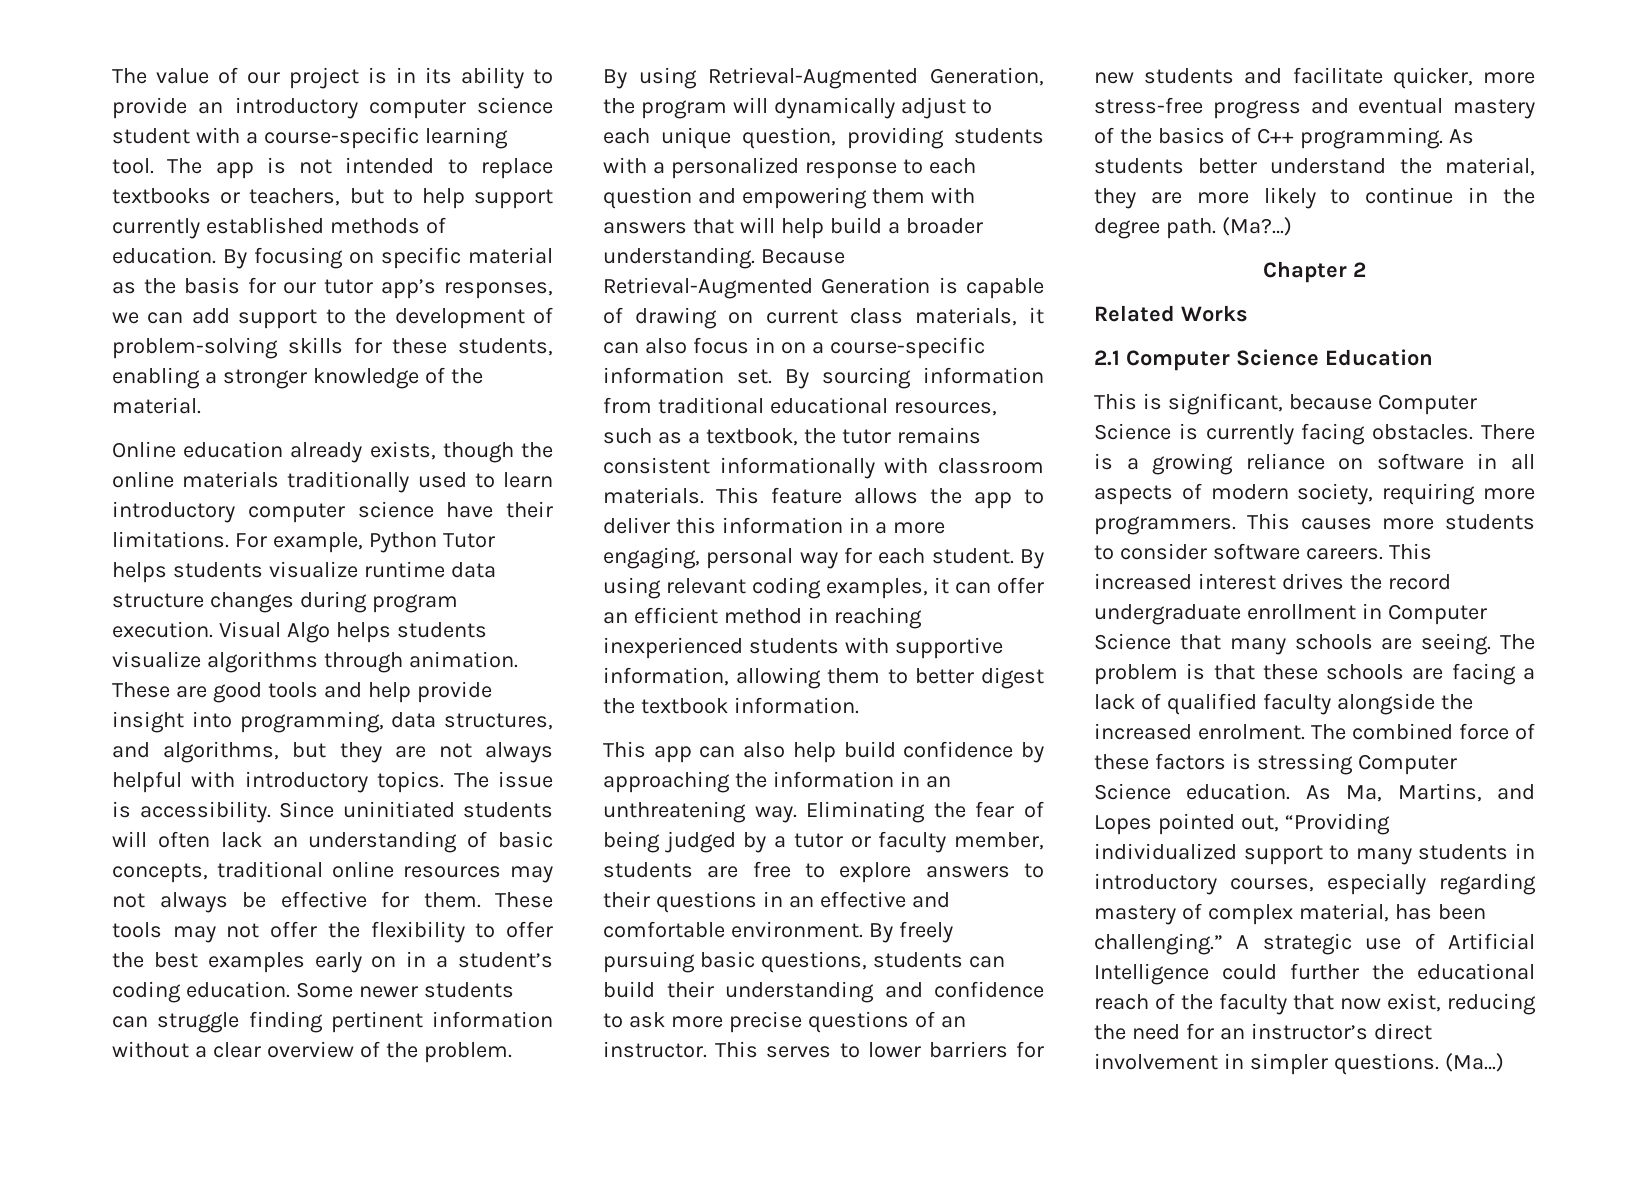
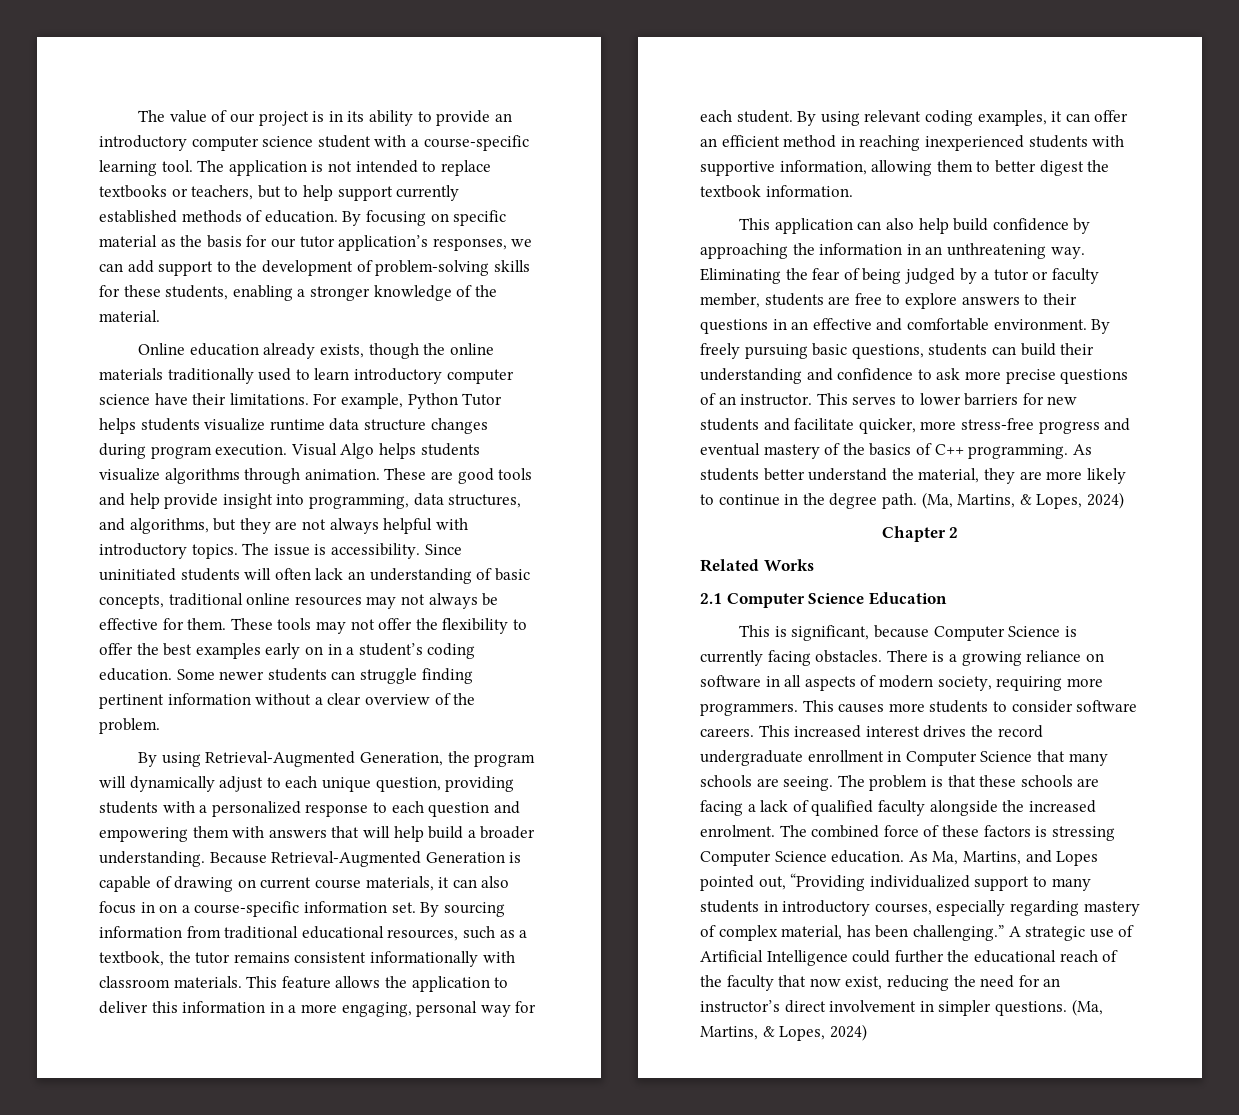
- The app is not intended to replace textbooks or teachers, but to help support currently established methods of education.
+ The application is not intended to replace textbooks or teachers, but to help support currently established methods of education.
- By focusing on specific material as the basis for our tutor app’s responses, we can add support to the development of problem-solving skills for these students, enabling a stronger knowledge of the material.
+ By focusing on specific material as the basis for our tutor application’s responses, we can add support to the development of problem-solving skills for these students, enabling a stronger knowledge of the material.
- Because Retrieval-Augmented Generation is capable of drawing on current class materials, it can also focus in on a course-specific information set.
+ Because Retrieval-Augmented Generation is capable of drawing on current course materials, it can also focus in on a course-specific information set.
- This feature allows the app to deliver this information in a more engaging, personal way for each student.
+ This feature allows the application to deliver this information in a more engaging, personal way for each student.
- This app can also help build confidence by approaching the information in an unthreatening way.
+ This application can also help build confidence by approaching the information in an unthreatening way.
- As students better understand the material, they are more likely to continue in the degree path. (Ma?…)
+ As students better understand the material, they are more likely to continue in the degree path. (Ma, Martins, & Lopes, 2024)
- A strategic use of Artificial Intelligence could further the educational reach of the faculty that now exist, reducing the need for an instructor’s direct involvement in simpler questions. (Ma…)
+ A strategic use of Artificial Intelligence could further the educational reach of the faculty that now exist, reducing the need for an instructor’s direct involvement in simpler questions. (Ma, Martins, & Lopes, 2024)

